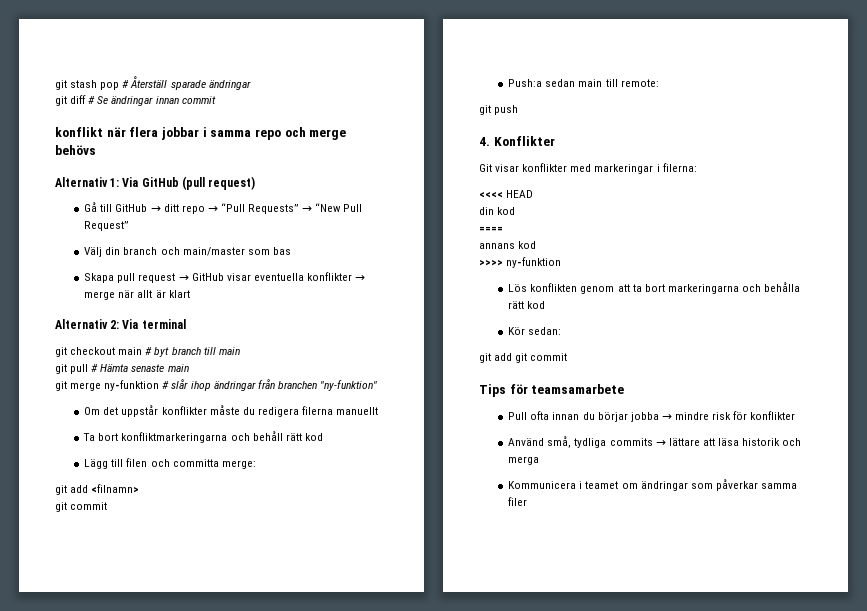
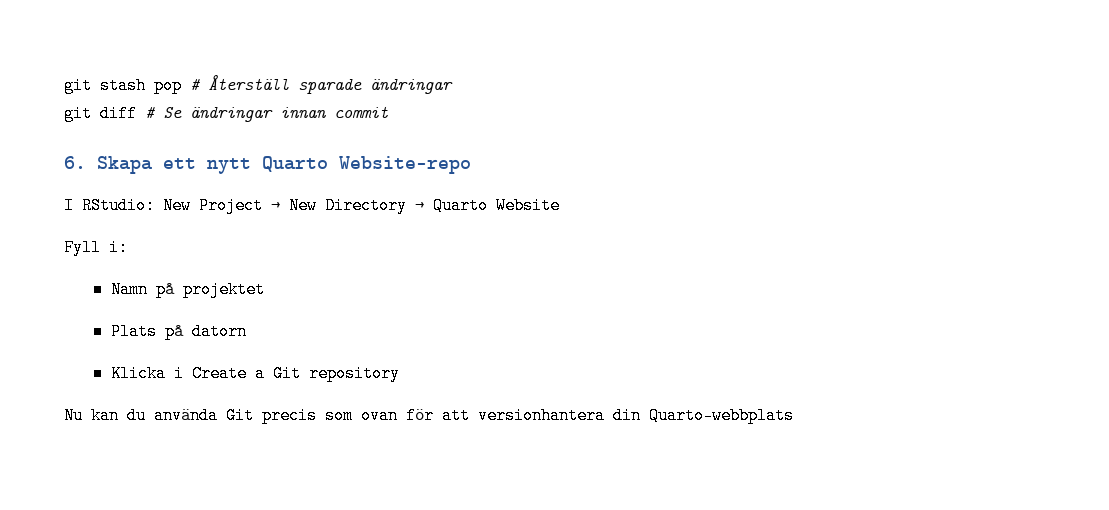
- konflikt när flera jobbar i samma repo och merge behövs
- Alternativ 1: Via GitHub (pull request)
- Gå till GitHub → ditt repo → “Pull Requests” → “New Pull Request”
- Välj din branch och main/master som bas
- Skapa pull request → GitHub visar eventuella konflikter → merge när allt är klart
- Alternativ 2: Via terminal
- git checkout main # byt branch till main
- git pull # Hämta senaste main
- git merge ny-funktion # slår ihop ändringar från branchen "ny-funktion"
- Om det uppstår konflikter måste du redigera filerna manuellt
- Ta bort konfliktmarkeringarna och behåll rätt kod
- Lägg till filen och committa merge:
- git add <filnamn>
- git commit
- Push:a sedan main till remote:
- git push
- 4. Konflikter
- Git visar konflikter med markeringar i filerna:
- <<<< HEAD
- din kod
- ====
- annans kod
- >>>> ny-funktion
- Lös konflikten genom att ta bort markeringarna och behålla rätt kod
- Kör sedan:
- git add git commit
- Tips för teamsamarbete
- Pull ofta innan du börjar jobba → mindre risk för konflikter
- Använd små, tydliga commits → lättare att läsa historik och merga
- Kommunicera i teamet om ändringar som påverkar samma filer
+ 6. Skapa ett nytt Quarto Website-repo
+ I RStudio: New Project → New Directory → Quarto Website
+ Fyll i:
+ Namn på projektet
+ Plats på datorn
+ Klicka i Create a Git repository
+ Nu kan du använda Git precis som ovan för att versionhantera din Quarto-webbplats

